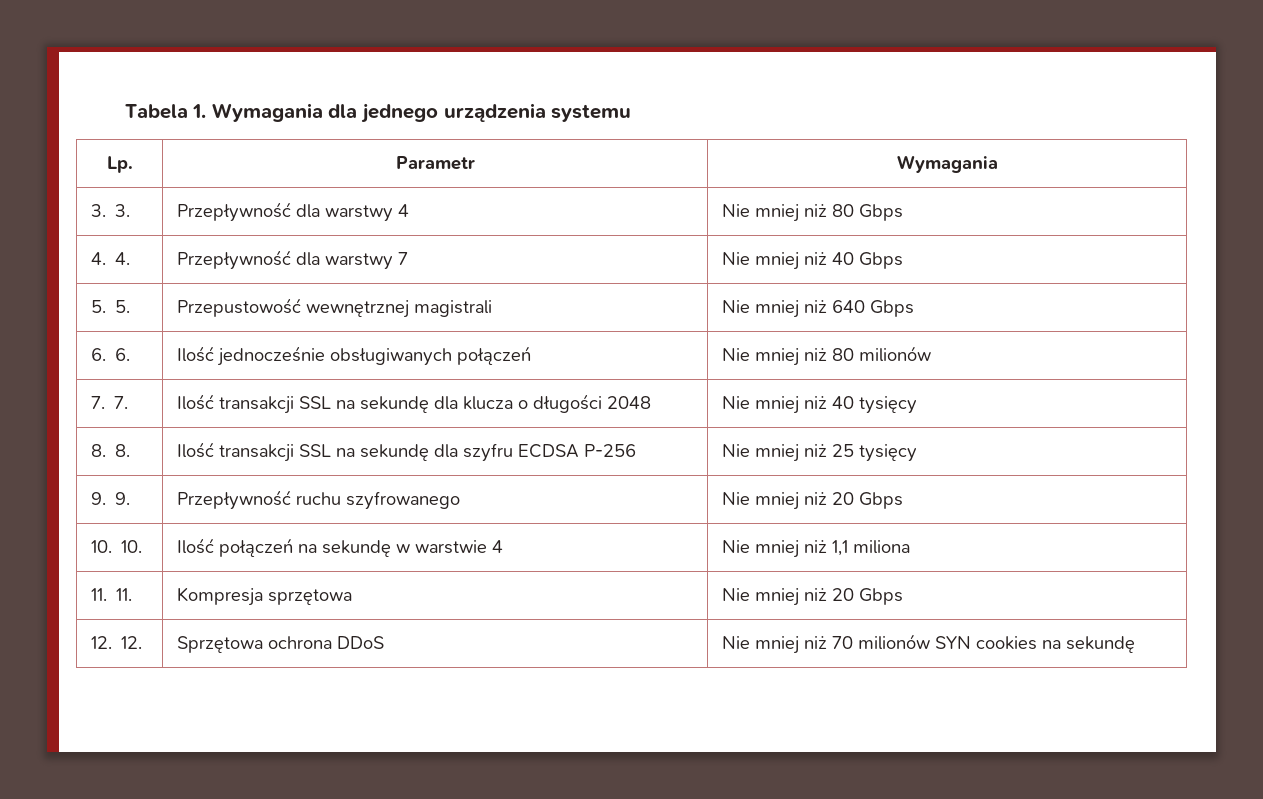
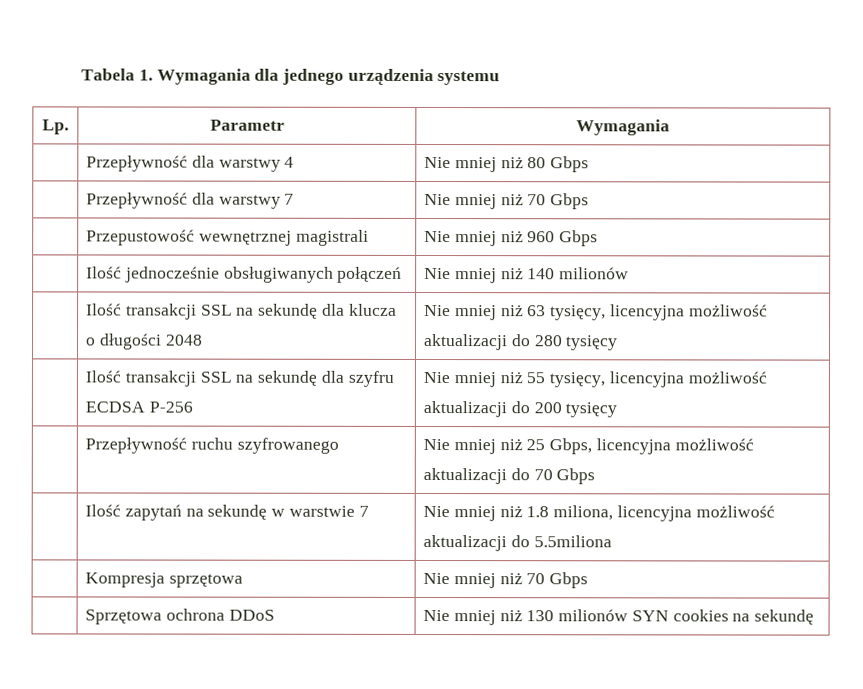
- 3. 3. | Przepływność dla warstwy 4 | Nie mniej niż 80 Gbps
+ | Przepływność dla warstwy 4 | Nie mniej niż 80 Gbps
- 4. 4. | Przepływność dla warstwy 7 | Nie mniej niż 40 Gbps
- 5. 5. | Przepustowość wewnętrznej magistrali | Nie mniej niż 640 Gbps
- 6. 6. | Ilość jednocześnie obsługiwanych połączeń | Nie mniej niż 80 milionów
+ | Przepływność dla warstwy 7 | Nie mniej niż 70 Gbps
+ | Przepustowość wewnętrznej magistrali | Nie mniej niż 960 Gbps
+ | Ilość jednocześnie obsługiwanych połączeń | Nie mniej niż 140 milionów
- 7. 7. | Ilość transakcji SSL na sekundę dla klucza o długości 2048 | Nie mniej niż 40 tysięcy
- 8. 8. | Ilość transakcji SSL na sekundę dla szyfru ECDSA P-256 | Nie mniej niż 25 tysięcy
- 9. 9. | Przepływność ruchu szyfrowanego | Nie mniej niż 20 Gbps
- 10. 10. | Ilość połączeń na sekundę w warstwie 4 | Nie mniej niż 1,1 miliona
- 11. 11. | Kompresja sprzętowa | Nie mniej niż 20 Gbps
- 12. 12. | Sprzętowa ochrona DDoS | Nie mniej niż 70 milionów SYN cookies na sekundę
+ | Ilość transakcji SSL na sekundę dla klucza o długości 2048 | Nie mniej niż 63 tysięcy, licencyjna możliwość aktualizacji do 280 tysięcy
+ | Ilość transakcji SSL na sekundę dla szyfru ECDSA P-256 | Nie mniej niż 55 tysięcy, licencyjna możliwość aktualizacji do 200 tysięcy
+ | Przepływność ruchu szyfrowanego | Nie mniej niż 25 Gbps, licencyjna możliwość aktualizacji do 70 Gbps
+ | Ilość zapytań na sekundę w warstwie 7 | Nie mniej niż 1.8 miliona, licencyjna możliwość aktualizacji do 5.5miliona
+ | Kompresja sprzętowa | Nie mniej niż 70 Gbps
+ | Sprzętowa ochrona DDoS | Nie mniej niż 130 milionów SYN cookies na sekundę

